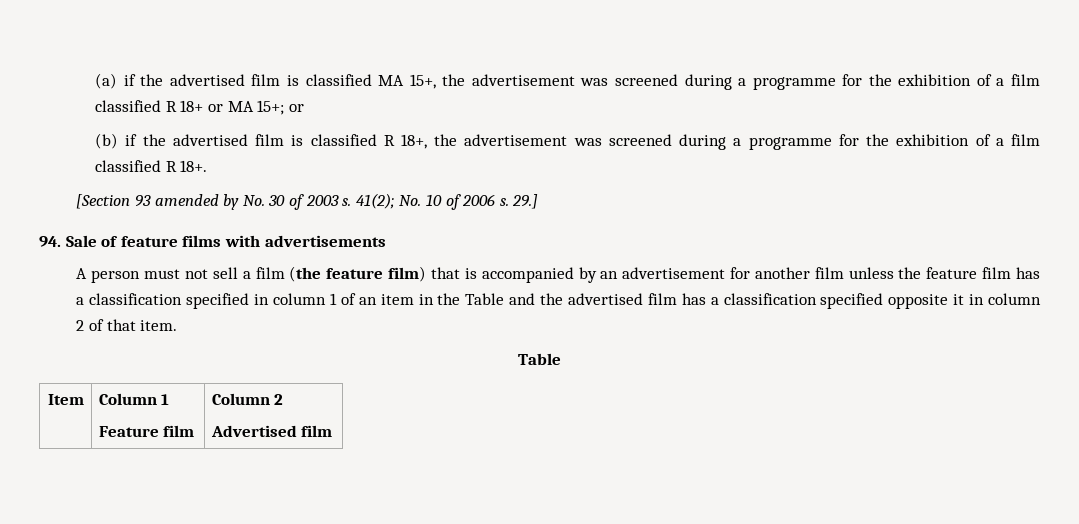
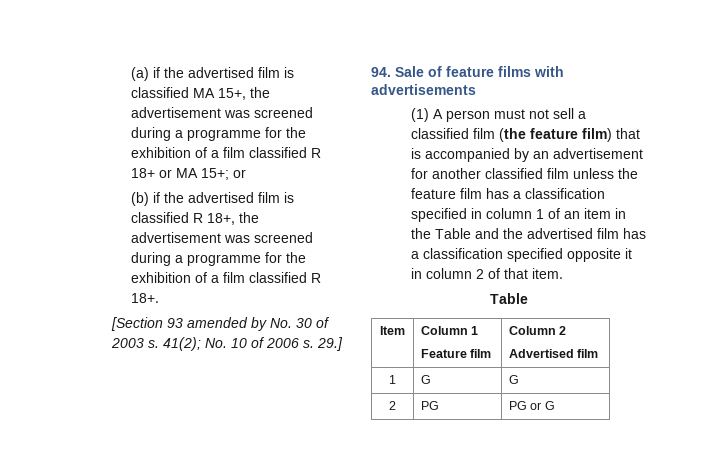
- A person must not sell a film (the feature film) that is accompanied by an advertisement for another film unless the feature film has a classification specified in column 1 of an item in the Table and the advertised film has a classification specified opposite it in column 2 of that item.
+ (1) A person must not sell a classified film (the feature film) that is accompanied by an advertisement for another classified film unless the feature film has a classification specified in column 1 of an item in the Table and the advertised film has a classification specified opposite it in column 2 of that item.
+ 1 | G | G
+ 2 | PG | PG or G

